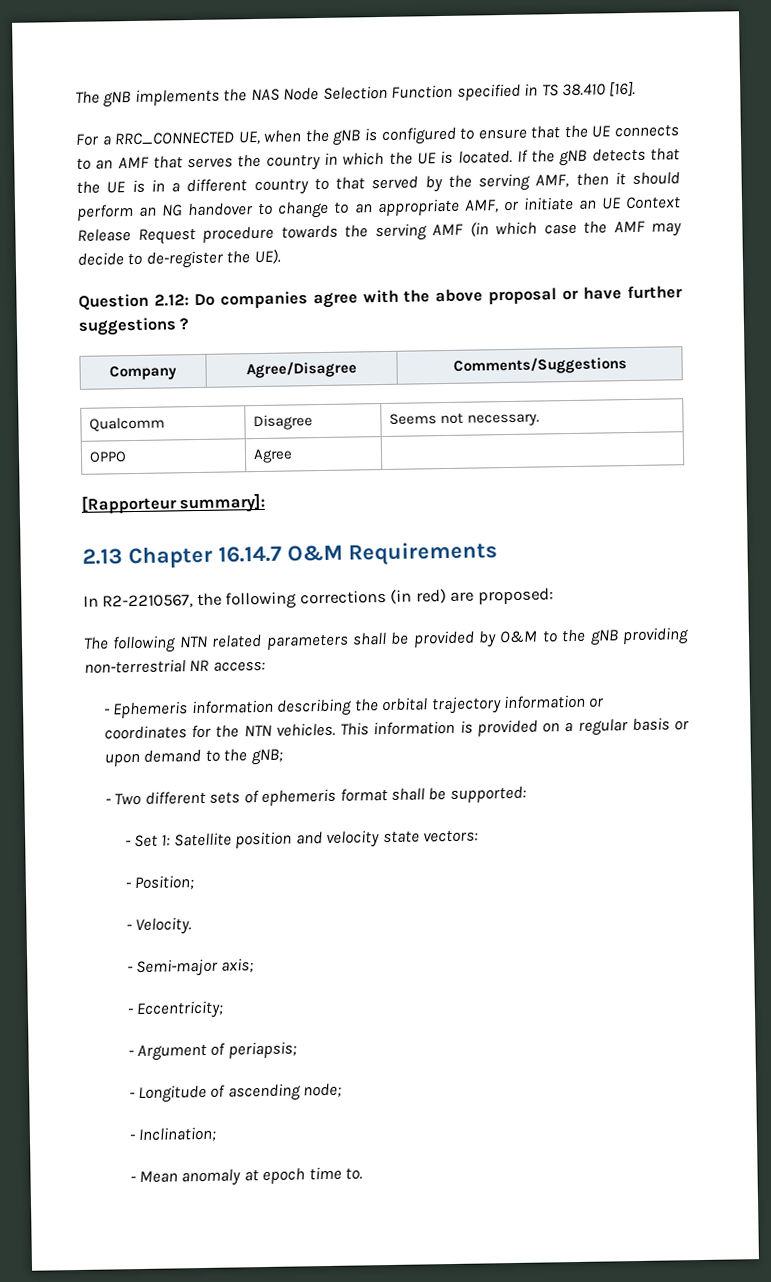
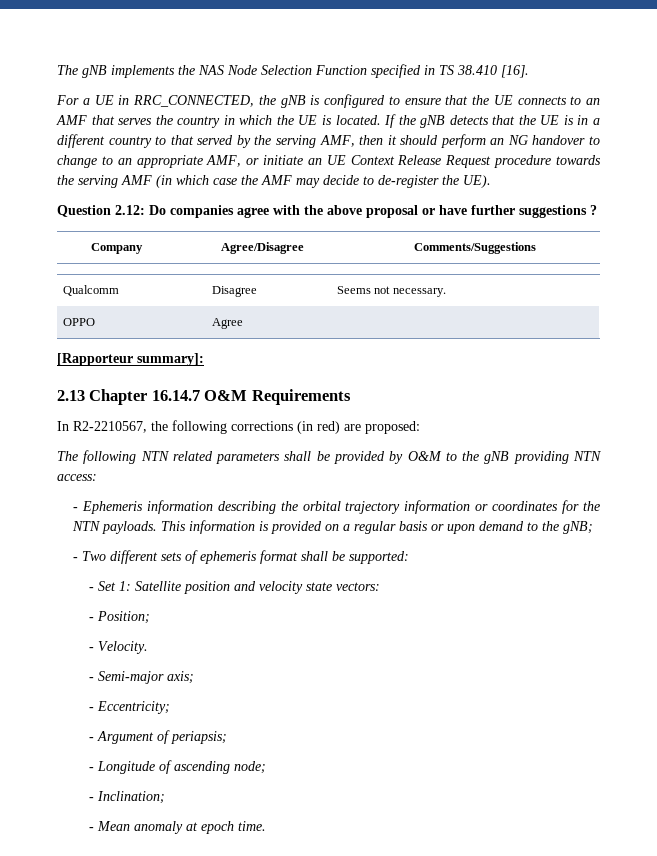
- For a RRC_CONNECTED UE, when the gNB is configured to ensure that the UE connects to an AMF that serves the country in which the UE is located.
+ For a UE in RRC_CONNECTED, the gNB is configured to ensure that the UE connects to an AMF that serves the country in which the UE is located.
- The following NTN related parameters shall be provided by O&M to the gNB providing non-terrestrial NR access:
+ The following NTN related parameters shall be provided by O&M to the gNB providing NTN access:
- - Ephemeris information describing the orbital trajectory information or coordinates for the NTN vehicles.
+ - Ephemeris information describing the orbital trajectory information or coordinates for the NTN payloads.
- - Mean anomaly at epoch time to.
+ - Mean anomaly at epoch time.

